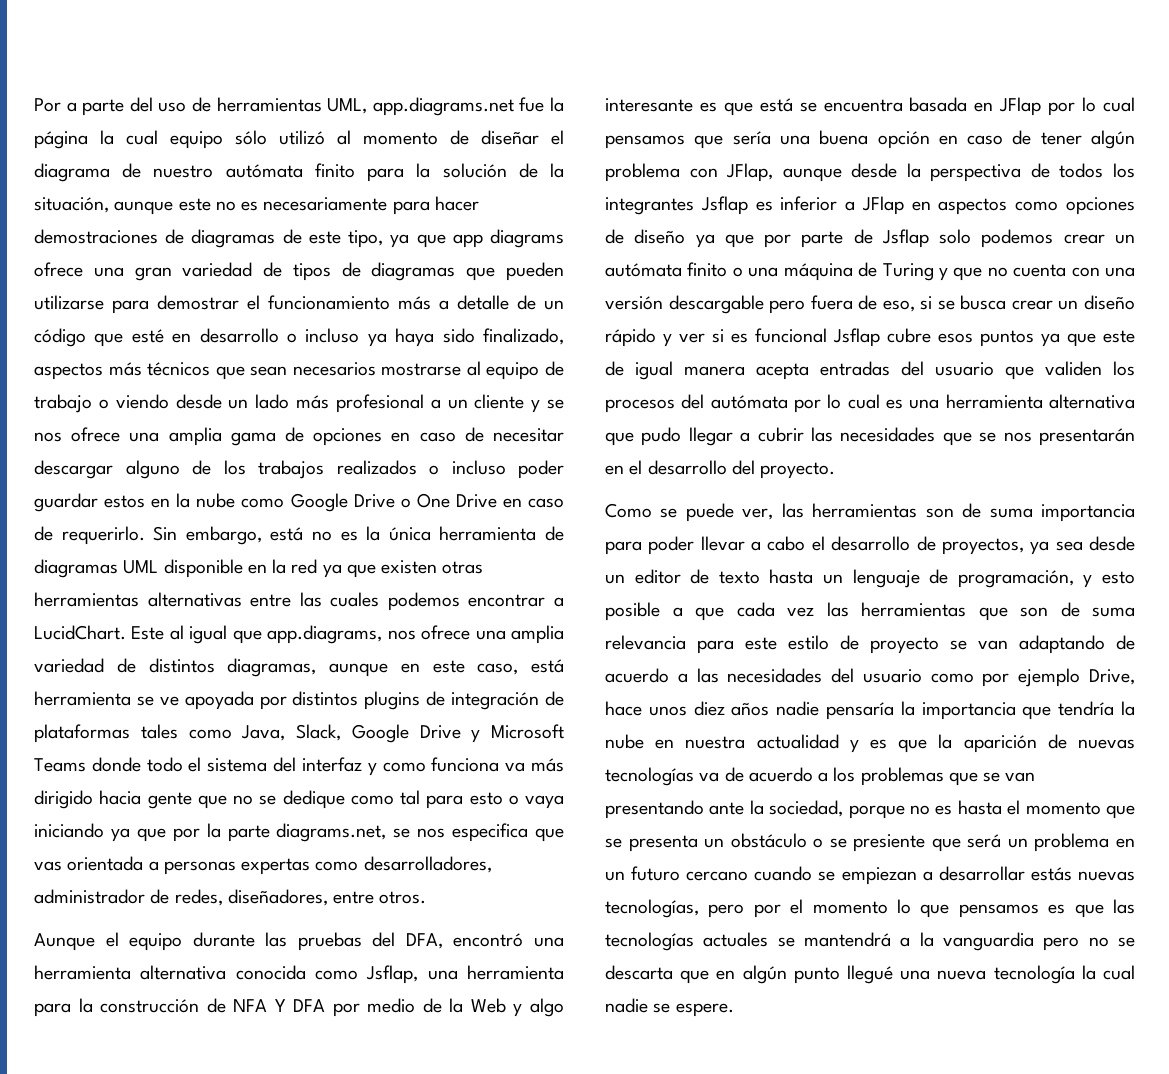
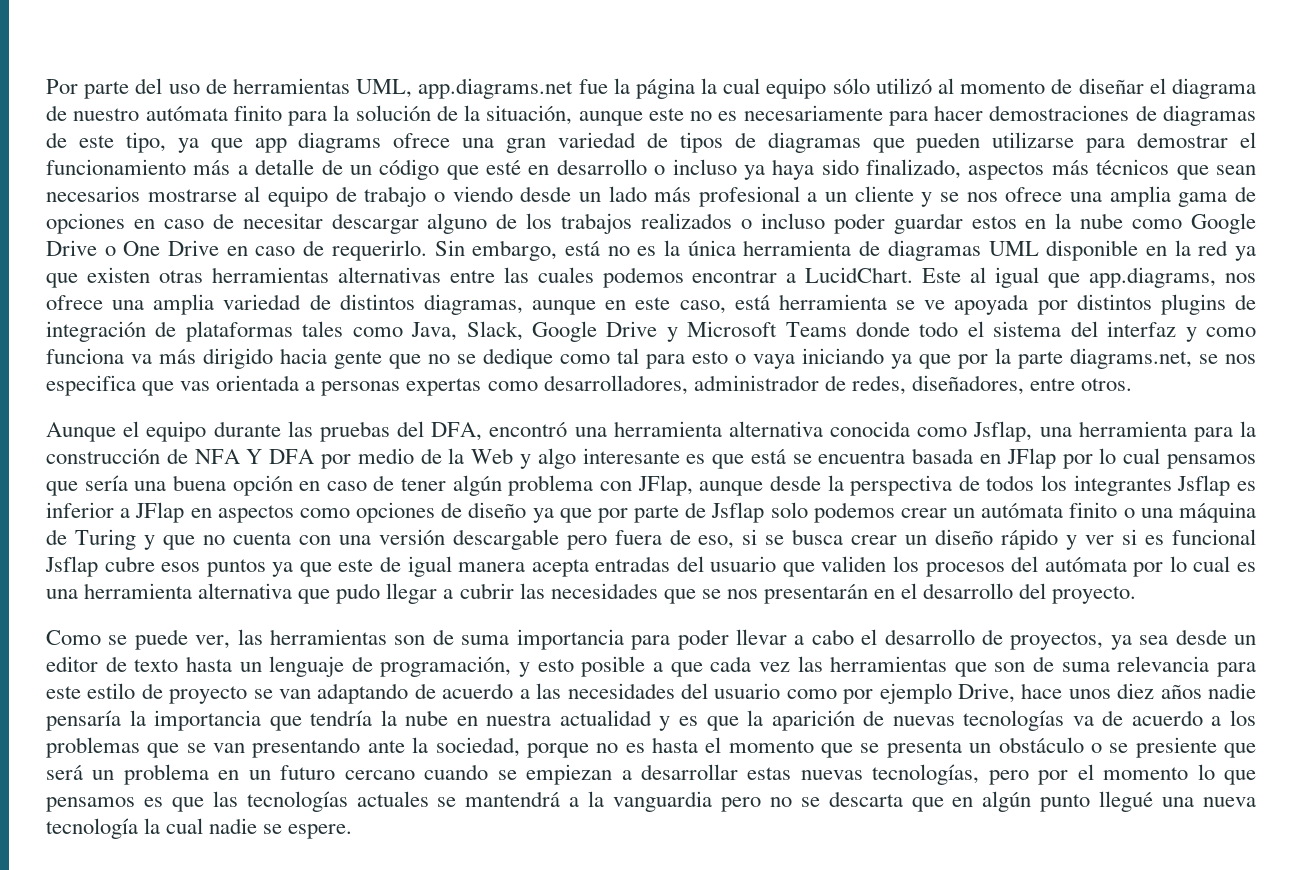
- Por a parte del uso de herramientas UML, app.diagrams.net fue la página la cual equipo sólo utilizó al momento de diseñar el diagrama de nuestro autómata finito para la solución de la situación, aunque este no es necesariamente para hacer demostraciones de diagramas de este tipo, ya que app diagrams ofrece una gran variedad de tipos de diagramas que pueden utilizarse para demostrar el funcionamiento más a detalle de un código que esté en desarrollo o incluso ya haya sido finalizado, aspectos más técnicos que sean necesarios mostrarse al equipo de trabajo o viendo desde un lado más profesional a un cliente y se nos ofrece una amplia gama de opciones en caso de necesitar descargar alguno de los trabajos realizados o incluso poder guardar estos en la nube como Google Drive o One Drive en caso de requerirlo.
+ Por parte del uso de herramientas UML, app.diagrams.net fue la página la cual equipo sólo utilizó al momento de diseñar el diagrama de nuestro autómata finito para la solución de la situación, aunque este no es necesariamente para hacer demostraciones de diagramas de este tipo, ya que app diagrams ofrece una gran variedad de tipos de diagramas que pueden utilizarse para demostrar el funcionamiento más a detalle de un código que esté en desarrollo o incluso ya haya sido finalizado, aspectos más técnicos que sean necesarios mostrarse al equipo de trabajo o viendo desde un lado más profesional a un cliente y se nos ofrece una amplia gama de opciones en caso de necesitar descargar alguno de los trabajos realizados o incluso poder guardar estos en la nube como Google Drive o One Drive en caso de requerirlo.
- Como se puede ver, las herramientas son de suma importancia para poder llevar a cabo el desarrollo de proyectos, ya sea desde un editor de texto hasta un lenguaje de programación, y esto posible a que cada vez las herramientas que son de suma relevancia para este estilo de proyecto se van adaptando de acuerdo a las necesidades del usuario como por ejemplo Drive, hace unos diez años nadie pensaría la importancia que tendría la nube en nuestra actualidad y es que la aparición de nuevas tecnologías va de acuerdo a los problemas que se van presentando ante la sociedad, porque no es hasta el momento que se presenta un obstáculo o se presiente que será un problema en un futuro cercano cuando se empiezan a desarrollar estás nuevas tecnologías, pero por el momento lo que pensamos es que las tecnologías actuales se mantendrá a la vanguardia pero no se descarta que en algún punto llegué una nueva tecnología la cual nadie se espere.
+ Como se puede ver, las herramientas son de suma importancia para poder llevar a cabo el desarrollo de proyectos, ya sea desde un editor de texto hasta un lenguaje de programación, y esto posible a que cada vez las herramientas que son de suma relevancia para este estilo de proyecto se van adaptando de acuerdo a las necesidades del usuario como por ejemplo Drive, hace unos diez años nadie pensaría la importancia que tendría la nube en nuestra actualidad y es que la aparición de nuevas tecnologías va de acuerdo a los problemas que se van presentando ante la sociedad, porque no es hasta el momento que se presenta un obstáculo o se presiente que será un problema en un futuro cercano cuando se empiezan a desarrollar estas nuevas tecnologías, pero por el momento lo que pensamos es que las tecnologías actuales se mantendrá a la vanguardia pero no se descarta que en algún punto llegué una nueva tecnología la cual nadie se espere.

